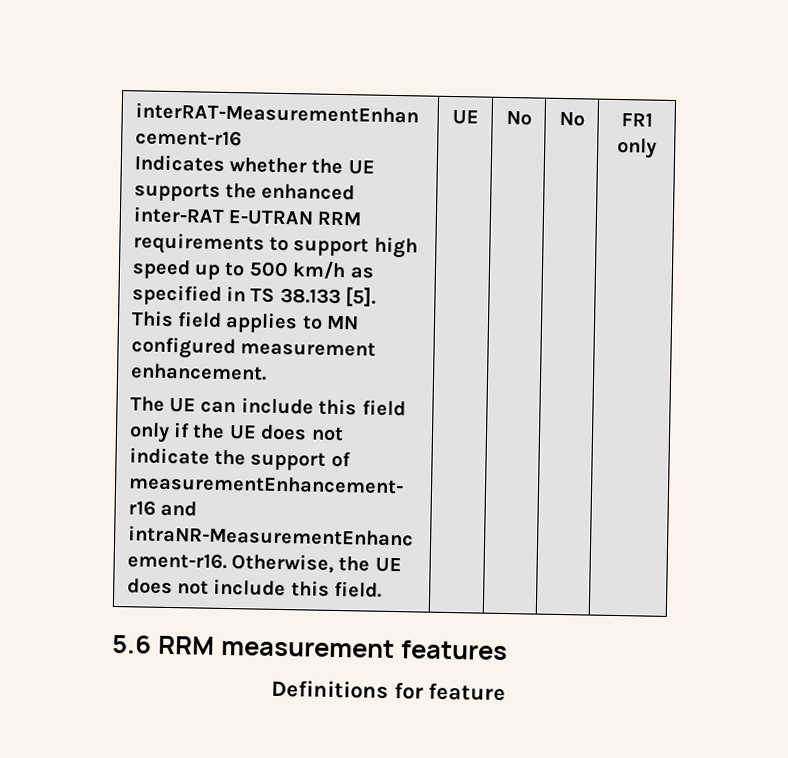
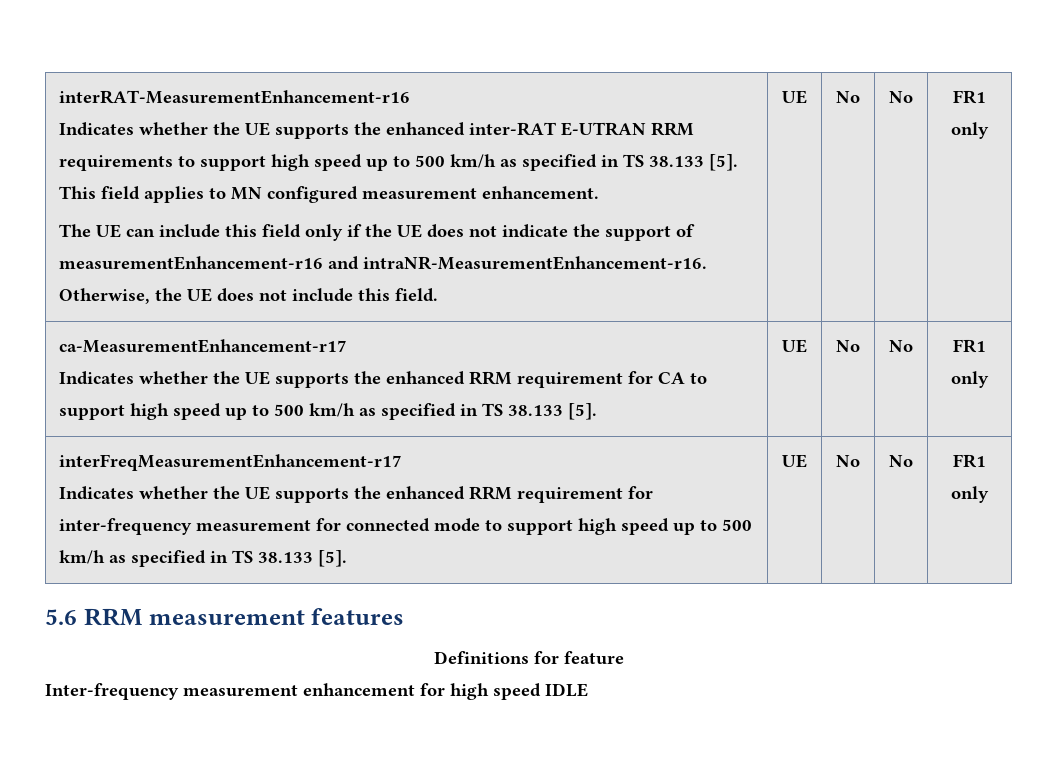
+ ca-MeasurementEnhancement-r17
+ Indicates whether the UE supports the enhanced RRM requirement for CA to support high speed up to 500 km/h as specified in TS 38.133 [5]. | UE | No | No | FR1 only
+ interFreqMeasurementEnhancement-r17
+ Indicates whether the UE supports the enhanced RRM requirement for inter-frequency measurement for connected mode to support high speed up to 500 km/h as specified in TS 38.133 [5]. | UE | No | No | FR1 only
+ Inter-frequency measurement enhancement for high speed IDLE

